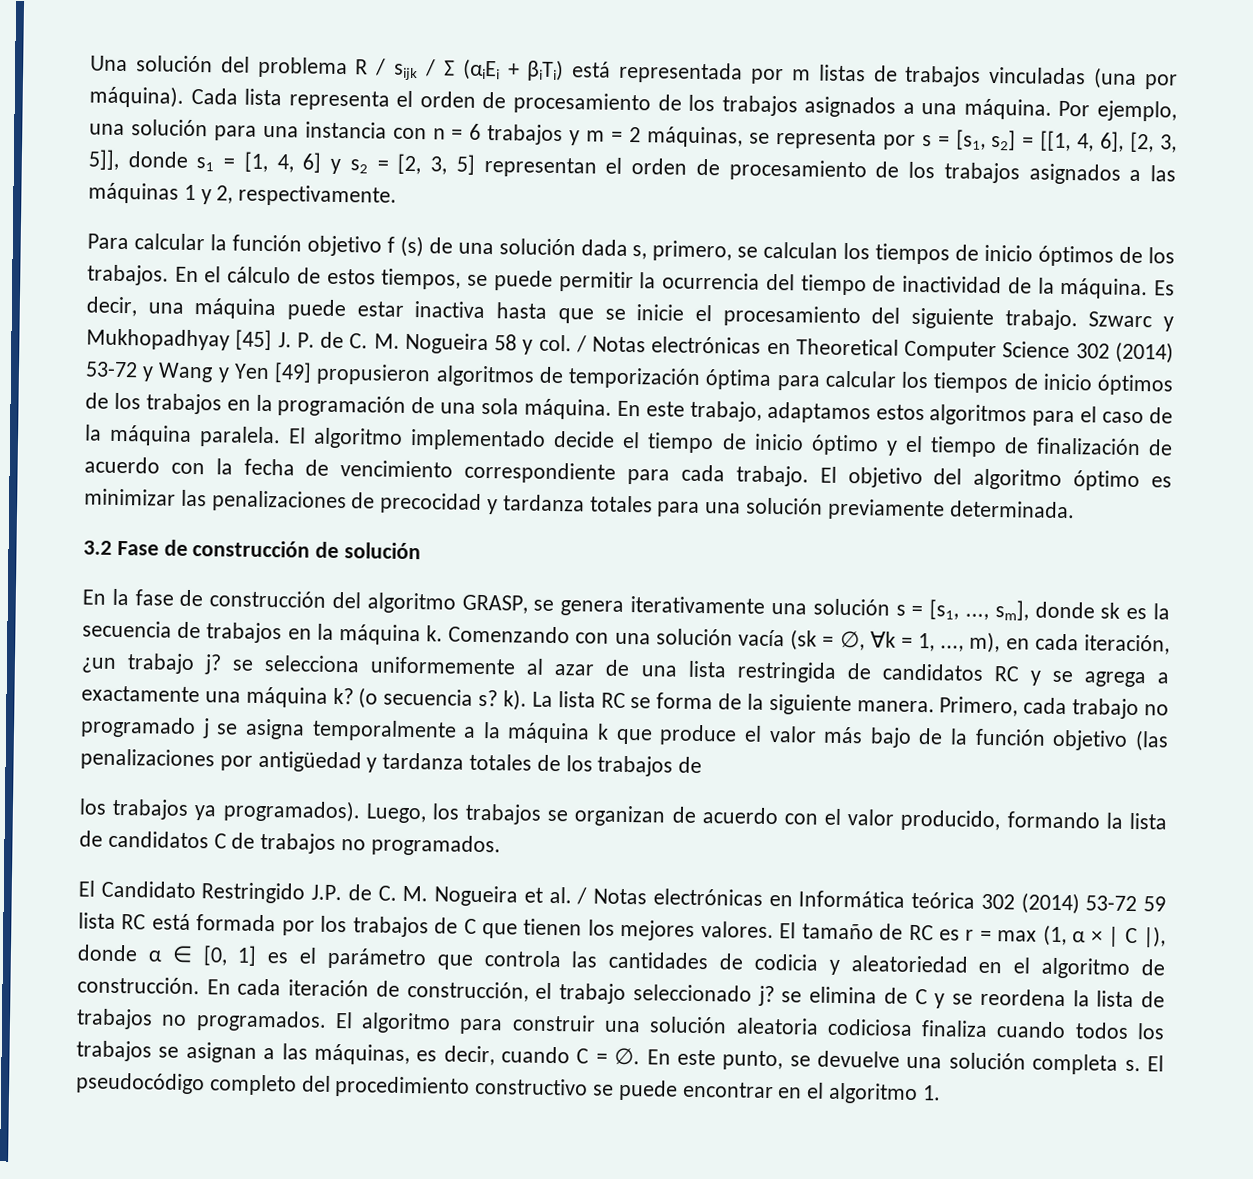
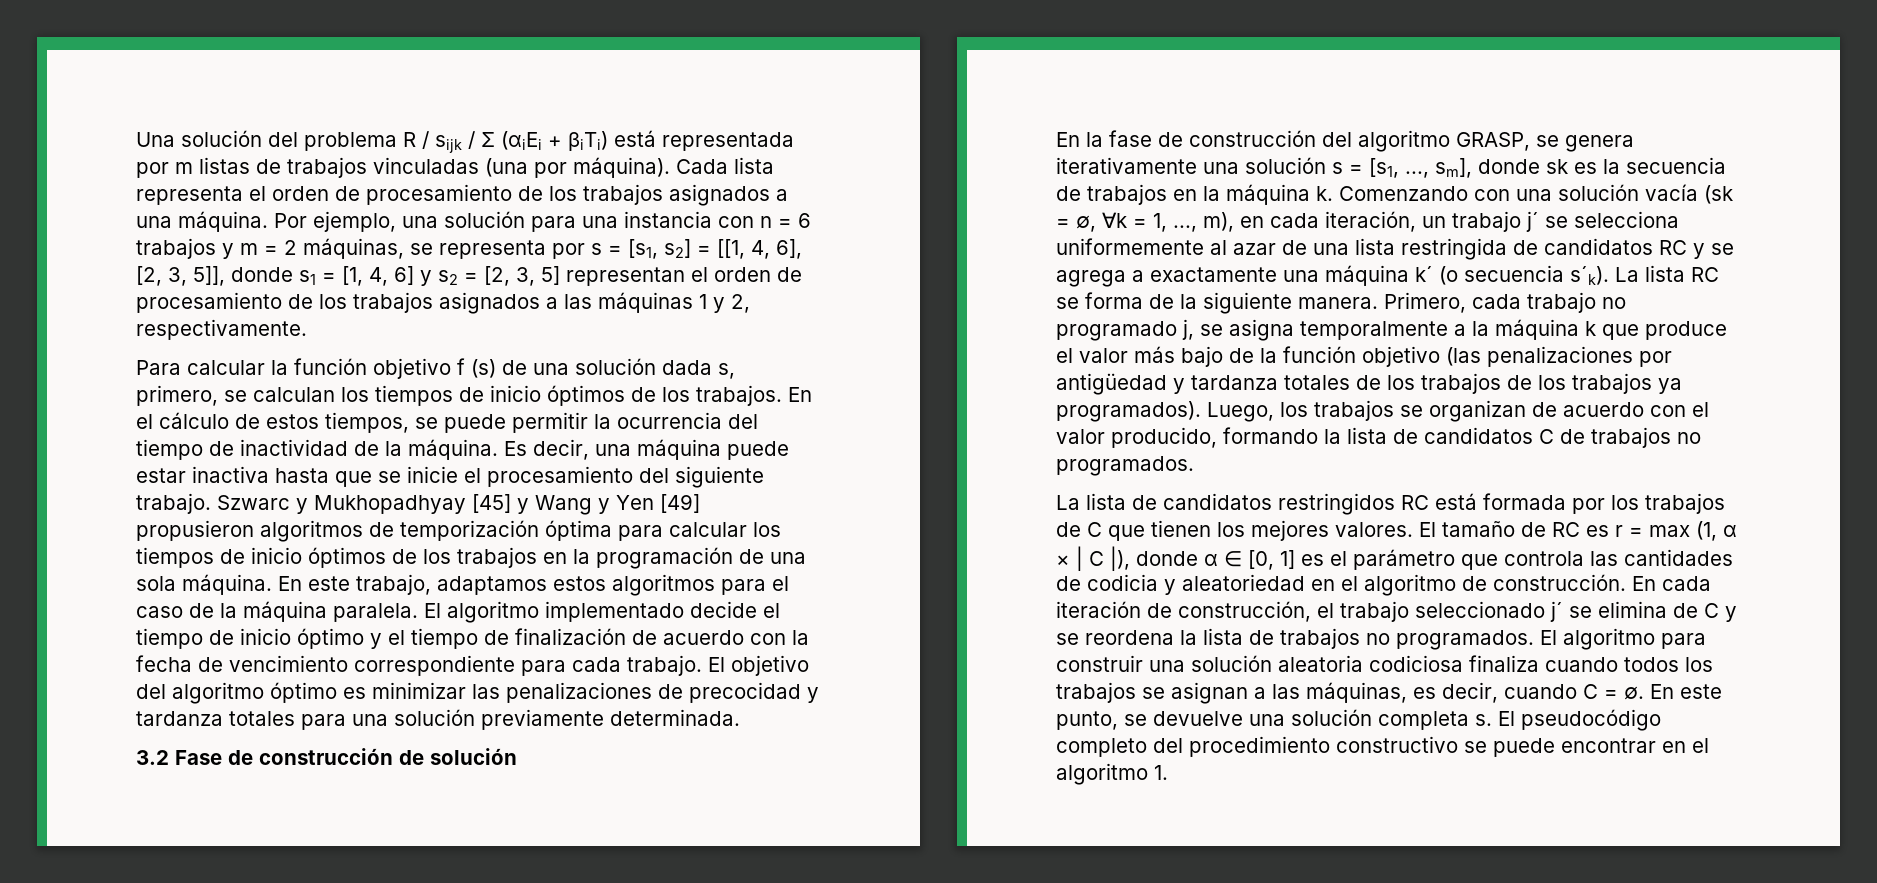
- Szwarc y Mukhopadhyay [45] J. P. de C. M. Nogueira 58 y col. / Notas electrónicas en Theoretical Computer Science 302 (2014) 53-72 y Wang y Yen [49] propusieron algoritmos de temporización óptima para calcular los tiempos de inicio óptimos de los trabajos en la programación de una sola máquina.
+ Szwarc y Mukhopadhyay [45] y Wang y Yen [49] propusieron algoritmos de temporización óptima para calcular los tiempos de inicio óptimos de los trabajos en la programación de una sola máquina.
- Comenzando con una solución vacía (sk = ∅, ∀k = 1, ..., m), en cada iteración, ¿un trabajo j? se selecciona uniformemente al azar de una lista restringida de candidatos RC y se agrega a exactamente una máquina k? (o secuencia s? k).
+ Comenzando con una solución vacía (sk = ∅, ∀k = 1, ..., m), en cada iteración, un trabajo j´ se selecciona uniformemente al azar de una lista restringida de candidatos RC y se agrega a exactamente una máquina k´ (o secuencia s´k).
- Primero, cada trabajo no programado j se asigna temporalmente a la máquina k que produce el valor más bajo de la función objetivo (las penalizaciones por antigüedad y tardanza totales de los trabajos de
- los trabajos ya programados).
+ Primero, cada trabajo no programado j, se asigna temporalmente a la máquina k que produce el valor más bajo de la función objetivo (las penalizaciones por antigüedad y tardanza totales de los trabajos de los trabajos ya programados).
- El Candidato Restringido J.P. de C. M. Nogueira et al. / Notas electrónicas en Informática teórica 302 (2014) 53-72 59 lista RC está formada por los trabajos de C que tienen los mejores valores.
+ La lista de candidatos restringidos RC está formada por los trabajos de C que tienen los mejores valores.
- En cada iteración de construcción, el trabajo seleccionado j? se elimina de C y se reordena la lista de trabajos no programados.
+ En cada iteración de construcción, el trabajo seleccionado j´ se elimina de C y se reordena la lista de trabajos no programados.

